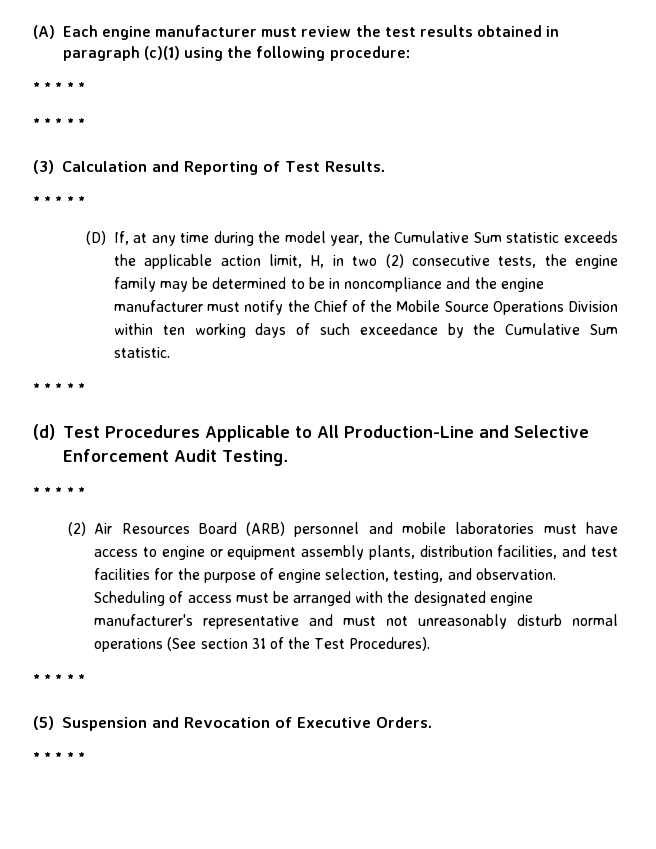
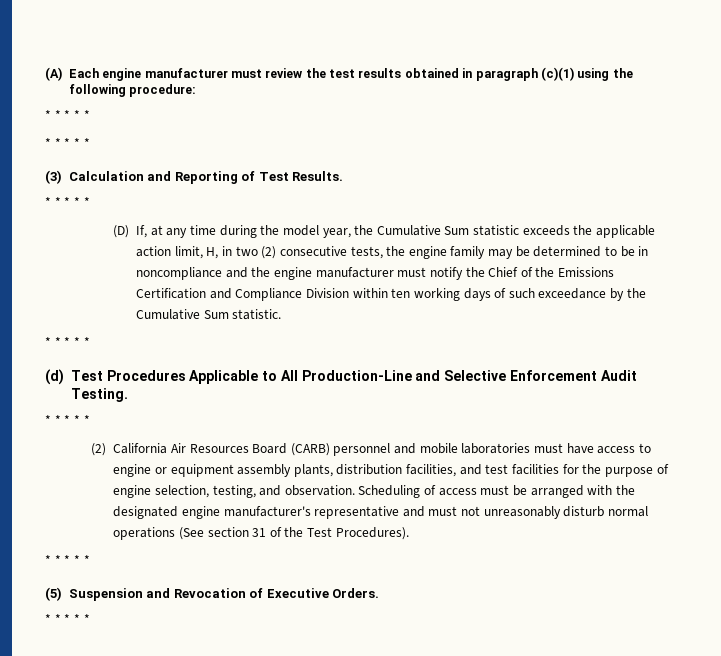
- (D) If, at any time during the model year, the Cumulative Sum statistic exceeds the applicable action limit, H, in two (2) consecutive tests, the engine family may be determined to be in noncompliance and the engine manufacturer must notify the Chief of the Mobile Source Operations Division within ten working days of such exceedance by the Cumulative Sum statistic.
+ (D) If, at any time during the model year, the Cumulative Sum statistic exceeds the applicable action limit, H, in two (2) consecutive tests, the engine family may be determined to be in noncompliance and the engine manufacturer must notify the Chief of the Emissions Certification and Compliance Division within ten working days of such exceedance by the Cumulative Sum statistic.
- (2) Air Resources Board (ARB) personnel and mobile laboratories must have access to engine or equipment assembly plants, distribution facilities, and test facilities for the purpose of engine selection, testing, and observation.
+ (2) California Air Resources Board (CARB) personnel and mobile laboratories must have access to engine or equipment assembly plants, distribution facilities, and test facilities for the purpose of engine selection, testing, and observation.

